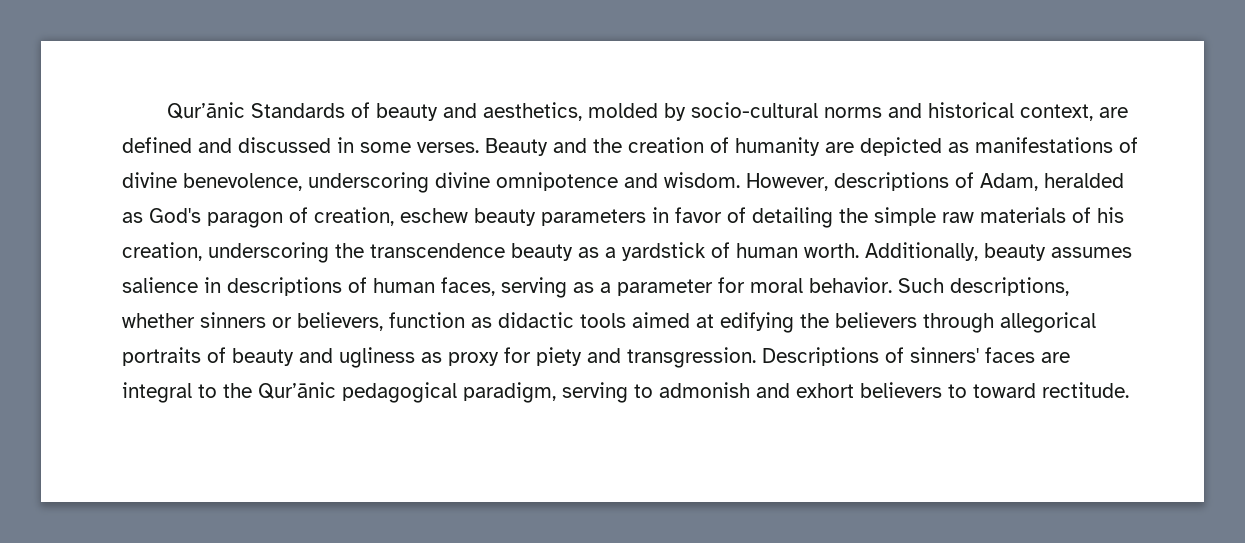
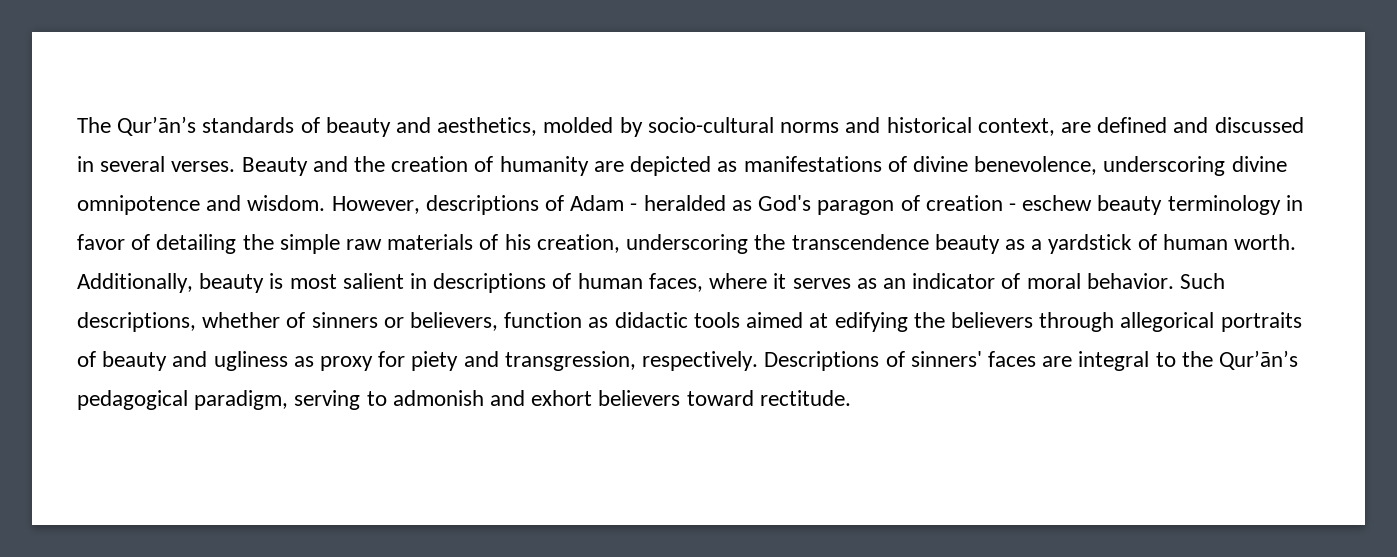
- Qur’ānic Standards of beauty and aesthetics, molded by socio-cultural norms and historical context, are defined and discussed in some verses.
+ The Qur’ān’s standards of beauty and aesthetics, molded by socio-cultural norms and historical context, are defined and discussed in several verses.
- However, descriptions of Adam, heralded as God's paragon of creation, eschew beauty parameters in favor of detailing the simple raw materials of his creation, underscoring the transcendence beauty as a yardstick of human worth.
+ However, descriptions of Adam - heralded as God's paragon of creation - eschew beauty terminology in favor of detailing the simple raw materials of his creation, underscoring the transcendence beauty as a yardstick of human worth.
- Additionally, beauty assumes salience in descriptions of human faces, serving as a parameter for moral behavior.
+ Additionally, beauty is most salient in descriptions of human faces, where it serves as an indicator of moral behavior.
- Such descriptions, whether sinners or believers, function as didactic tools aimed at edifying the believers through allegorical portraits of beauty and ugliness as proxy for piety and transgression.
+ Such descriptions, whether of sinners or believers, function as didactic tools aimed at edifying the believers through allegorical portraits of beauty and ugliness as proxy for piety and transgression, respectively.
- Descriptions of sinners' faces are integral to the Qur’ānic pedagogical paradigm, serving to admonish and exhort believers to toward rectitude.
+ Descriptions of sinners' faces are integral to the Qur’ān’s pedagogical paradigm, serving to admonish and exhort believers toward rectitude.

